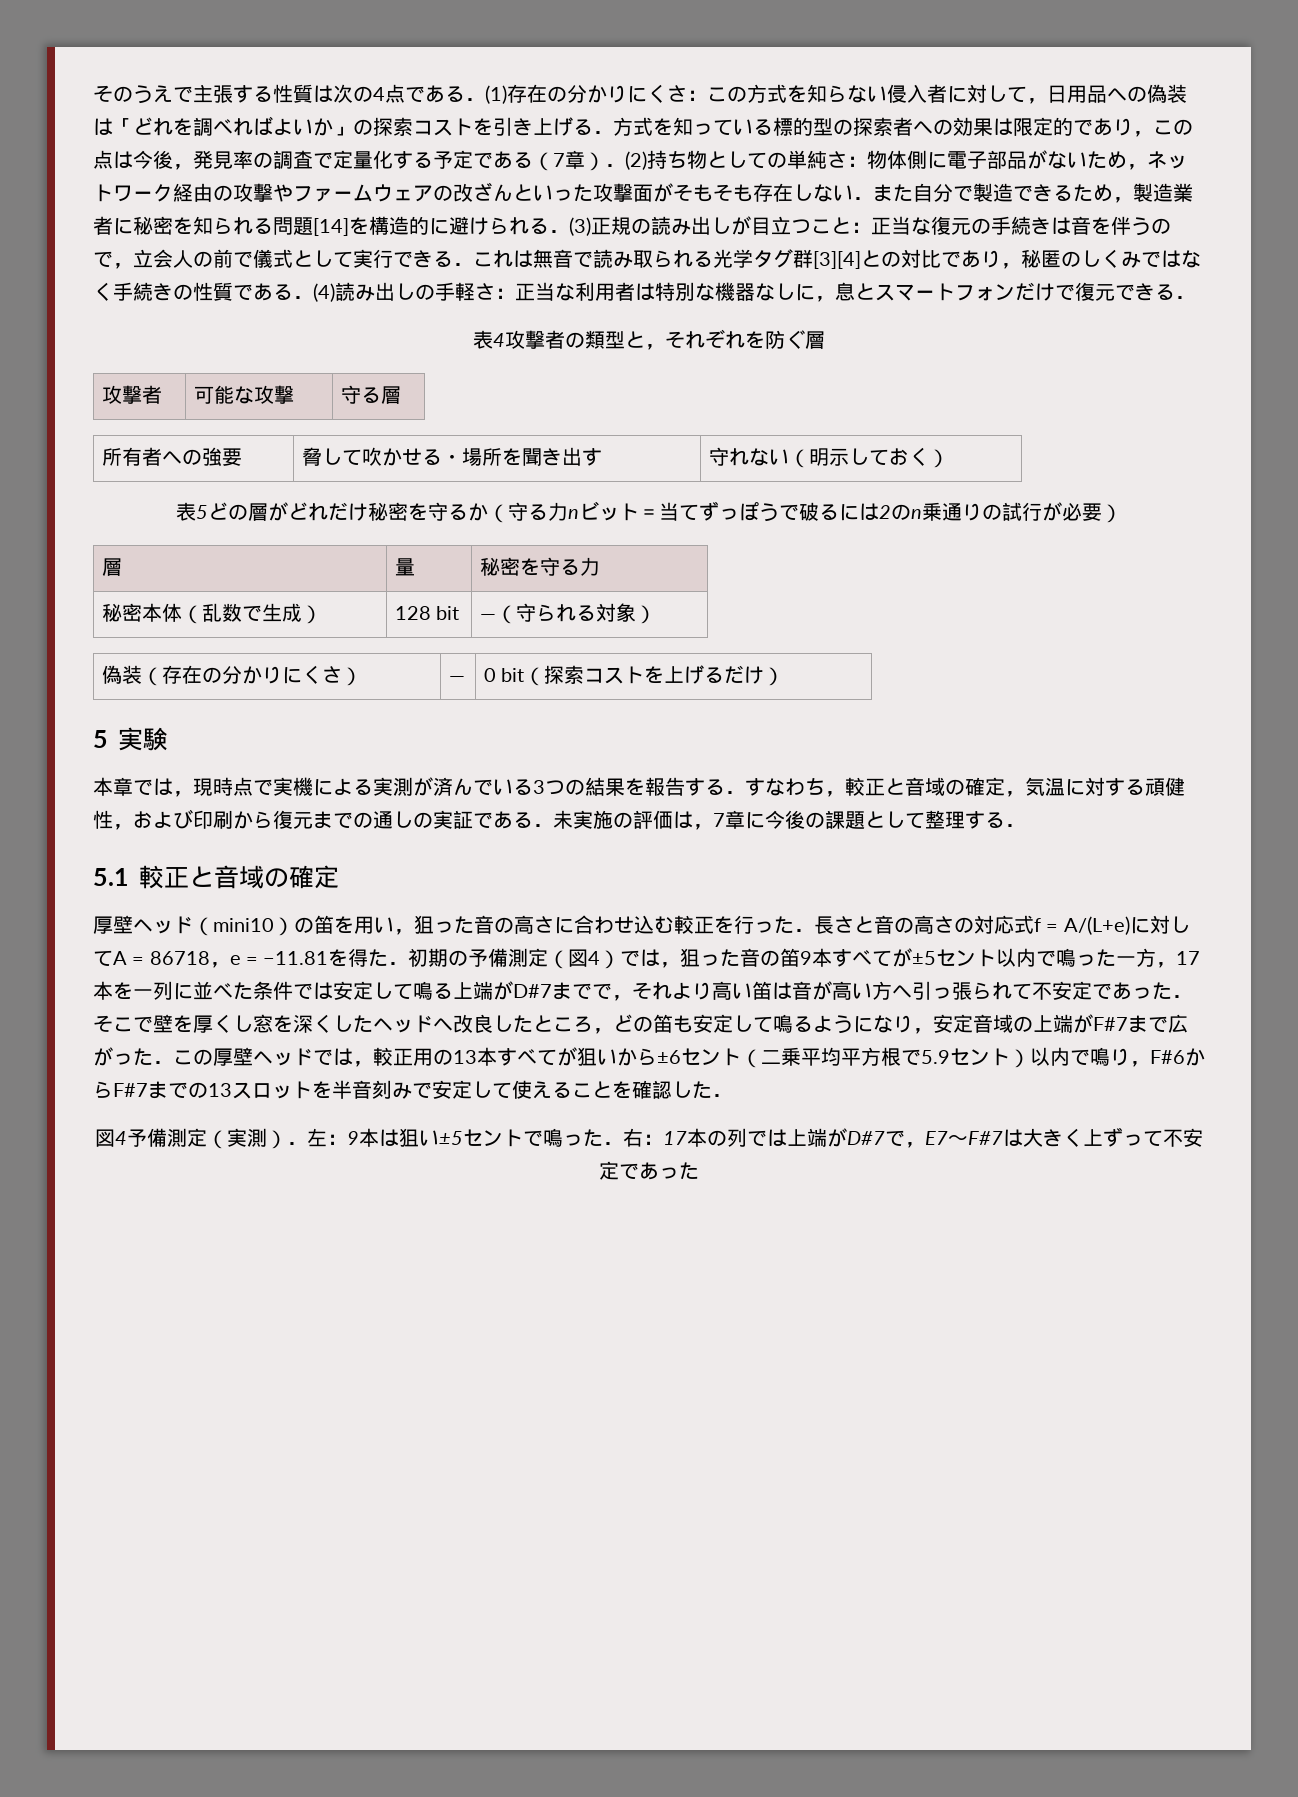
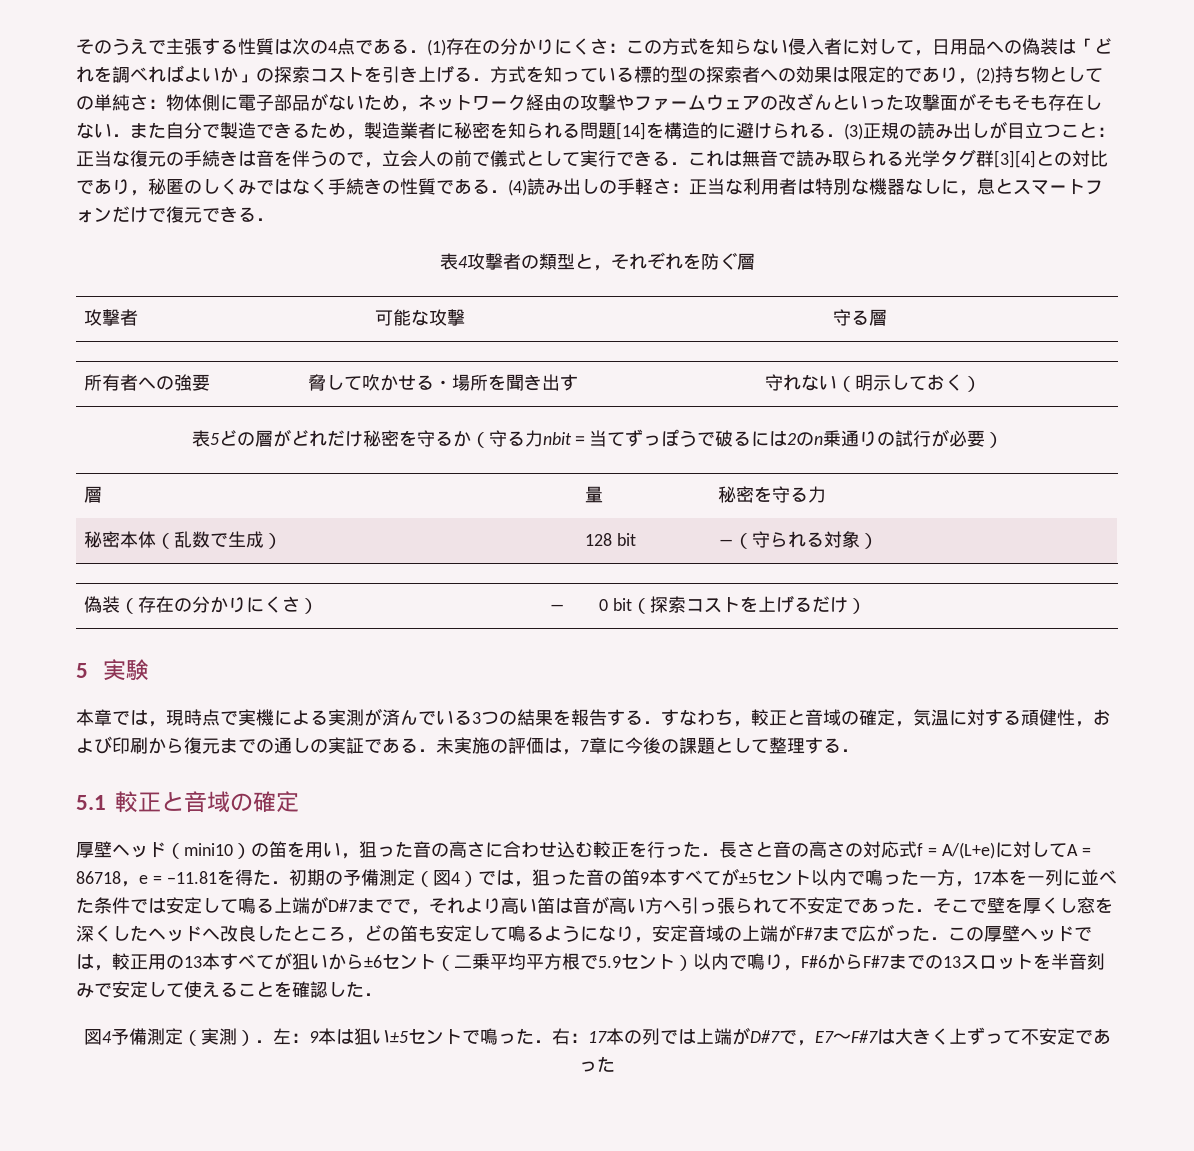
- この方式を知らない侵入者に対して，日用品への偽装は「どれを調べればよいか」の探索コストを引き上げる．方式を知っている標的型の探索者への効果は限定的であり，この点は今後，発見率の調査で定量化する予定である（7章）．(2)持ち物としての単純さ：
+ この方式を知らない侵入者に対して，日用品への偽装は「どれを調べればよいか」の探索コストを引き上げる．方式を知っている標的型の探索者への効果は限定的であり，(2)持ち物としての単純さ：
- 表5どの層がどれだけ秘密を守るか（守る力nビット＝当てずっぽうで破るには2のn乗通りの試行が必要）
+ 表5どの層がどれだけ秘密を守るか（守る力nbit＝当てずっぽうで破るには2のn乗通りの試行が必要）

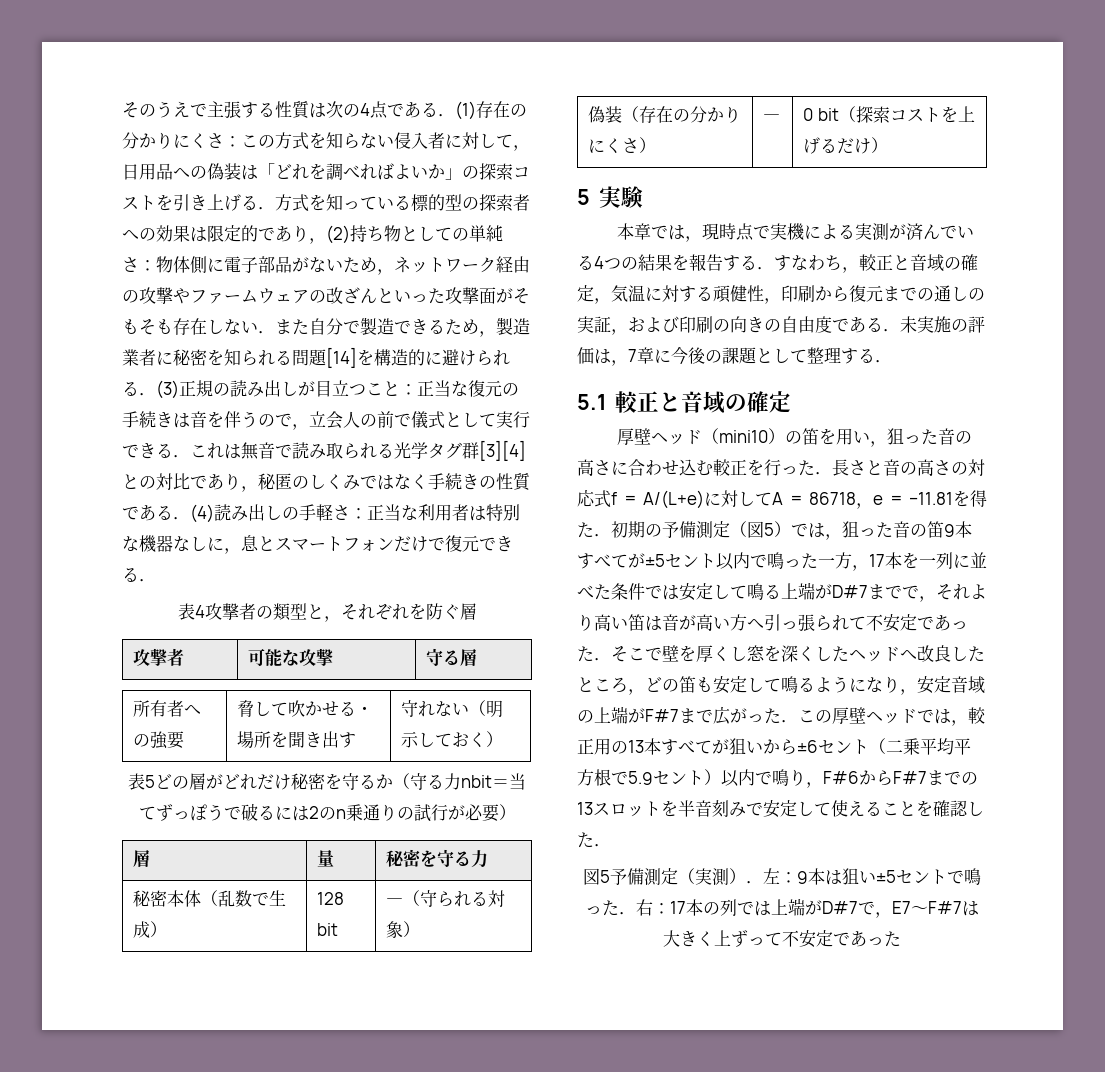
- 本章では，現時点で実機による実測が済んでいる3つの結果を報告する．すなわち，較正と音域の確定，気温に対する頑健性，および印刷から復元までの通しの実証である．未実施の評価は，7章に今後の課題として整理する．
+ 本章では，現時点で実機による実測が済んでいる4つの結果を報告する．すなわち，較正と音域の確定，気温に対する頑健性，印刷から復元までの通しの実証，および印刷の向きの自由度である．未実施の評価は，7章に今後の課題として整理する．
- 厚壁ヘッド（mini10）の笛を用い，狙った音の高さに合わせ込む較正を行った．長さと音の高さの対応式f = A/(L+e)に対してA = 86718，e = −11.81を得た．初期の予備測定（図4）では，狙った音の笛9本すべてが±5セント以内で鳴った一方，17本を一列に並べた条件では安定して鳴る上端がD#7までで，それより高い笛は音が高い方へ引っ張られて不安定であった．そこで壁を厚くし窓を深くしたヘッドへ改良したところ，どの笛も安定して鳴るようになり，安定音域の上端がF#7まで広がった．この厚壁ヘッドでは，較正用の13本すべてが狙いから±6セント（二乗平均平方根で5.9セント）以内で鳴り，F#6からF#7までの13スロットを半音刻みで安定して使えることを確認した．
+ 厚壁ヘッド（mini10）の笛を用い，狙った音の高さに合わせ込む較正を行った．長さと音の高さの対応式f = A/(L+e)に対してA = 86718，e = −11.81を得た．初期の予備測定（図5）では，狙った音の笛9本すべてが±5セント以内で鳴った一方，17本を一列に並べた条件では安定して鳴る上端がD#7までで，それより高い笛は音が高い方へ引っ張られて不安定であった．そこで壁を厚くし窓を深くしたヘッドへ改良したところ，どの笛も安定して鳴るようになり，安定音域の上端がF#7まで広がった．この厚壁ヘッドでは，較正用の13本すべてが狙いから±6セント（二乗平均平方根で5.9セント）以内で鳴り，F#6からF#7までの13スロットを半音刻みで安定して使えることを確認した．
- 図4予備測定（実測）．左：9本は狙い±5セントで鳴った．右：17本の列では上端がD#7で，E7〜F#7は大きく上ずって不安定であった
+ 図5予備測定（実測）．左：9本は狙い±5セントで鳴った．右：17本の列では上端がD#7で，E7〜F#7は大きく上ずって不安定であった

